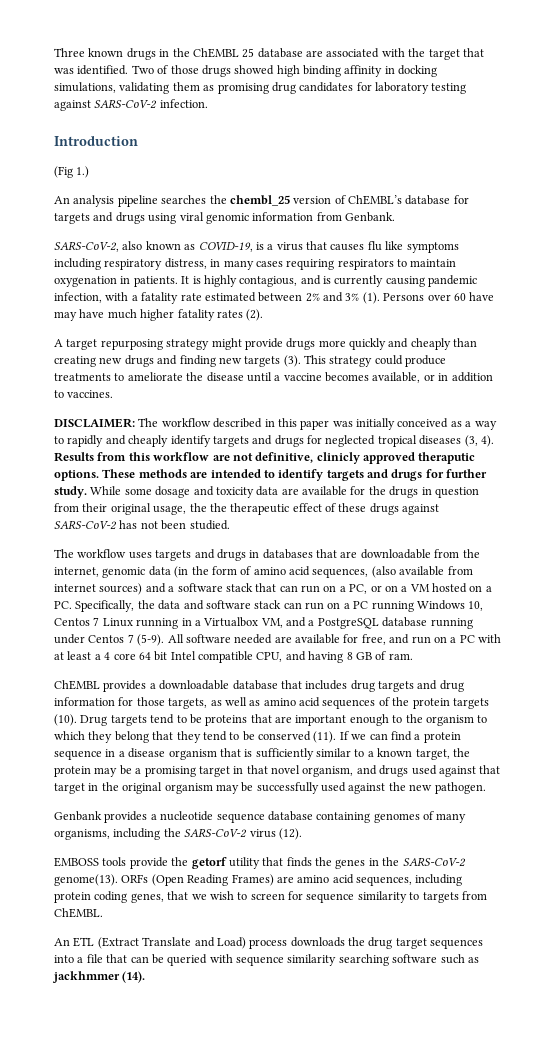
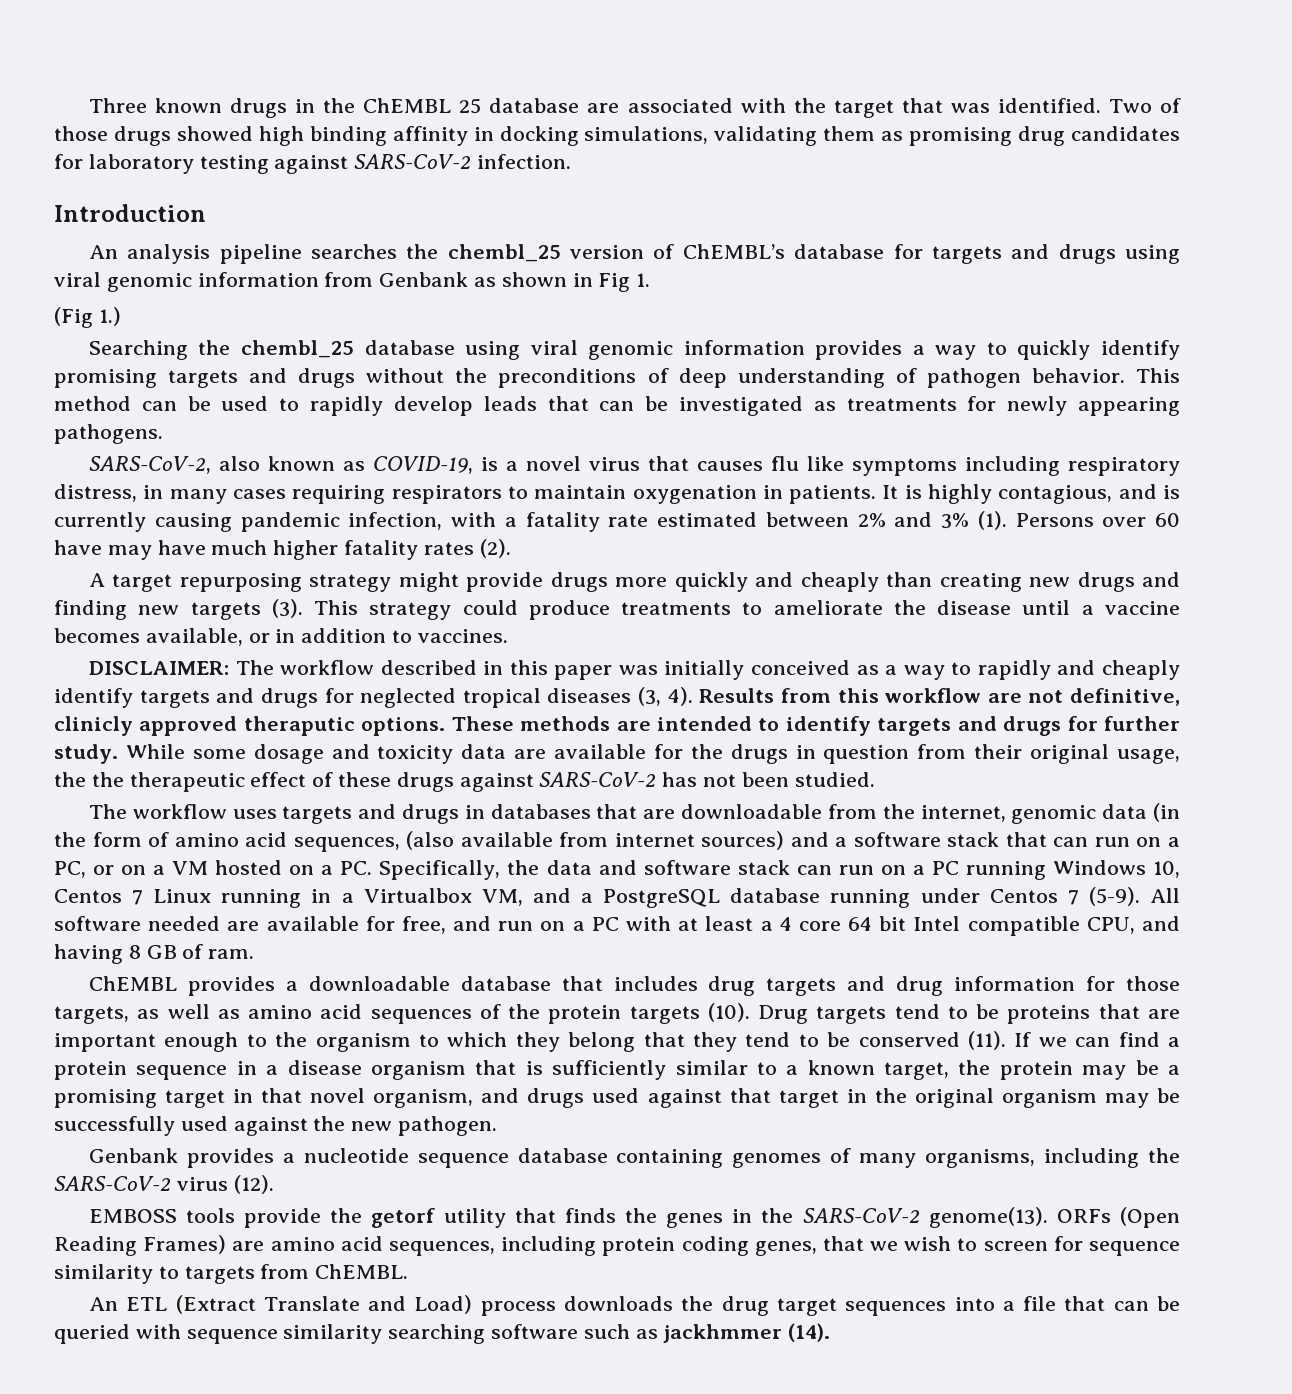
- (Fig 1.)
- An analysis pipeline searches the chembl_25 version of ChEMBL’s database for targets and drugs using viral genomic information from Genbank.
+ An analysis pipeline searches the chembl_25 version of ChEMBL’s database for targets and drugs using viral genomic information from Genbank as shown in Fig 1.
+ (Fig 1.)
+ Searching the chembl_25 database using viral genomic information provides a way to quickly identify promising targets and drugs without the preconditions of deep understanding of pathogen behavior. This method can be used to rapidly develop leads that can be investigated as treatments for newly appearing pathogens.
- SARS-CoV-2, also known as COVID-19, is a virus that causes flu like symptoms including respiratory distress, in many cases requiring respirators to maintain oxygenation in patients.
+ SARS-CoV-2, also known as COVID-19, is a novel virus that causes flu like symptoms including respiratory distress, in many cases requiring respirators to maintain oxygenation in patients.

